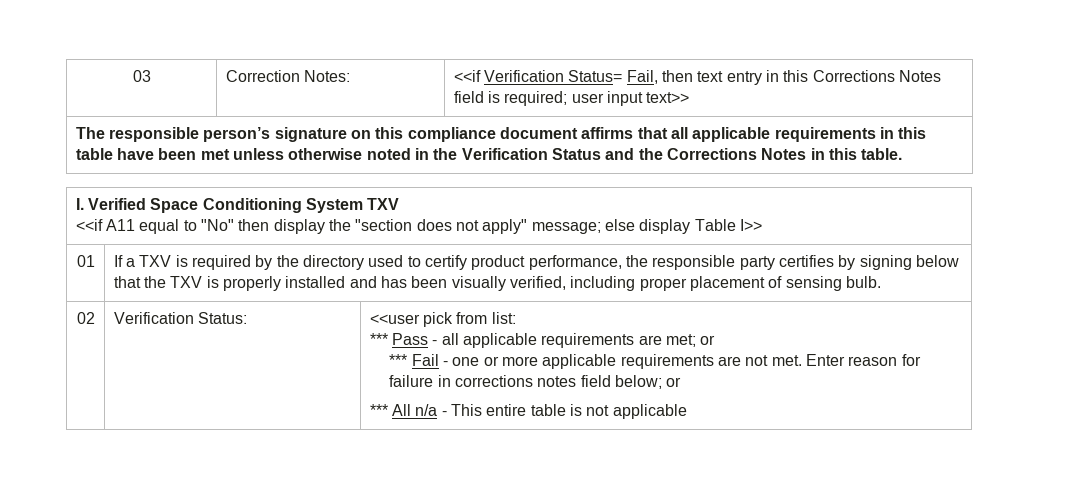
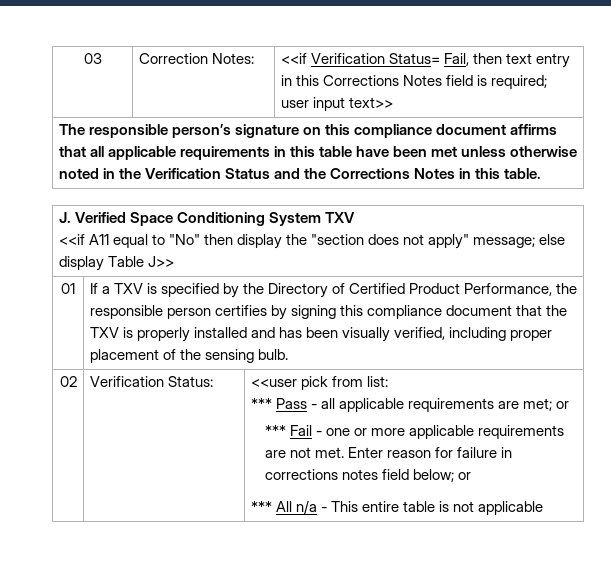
- I. Verified Space Conditioning System TXV
- <<if A11 equal to "No" then display the "section does not apply" message; else display Table I>>
+ J. Verified Space Conditioning System TXV
+ <<if A11 equal to "No" then display the "section does not apply" message; else display Table J>>
- 01 | If a TXV is required by the directory used to certify product performance, the responsible party certifies by signing below that the TXV is properly installed and has been visually verified, including proper placement of sensing bulb.
+ 01 | If a TXV is specified by the Directory of Certified Product Performance, the responsible person certifies by signing this compliance document that the TXV is properly installed and has been visually verified, including proper placement of the sensing bulb.

